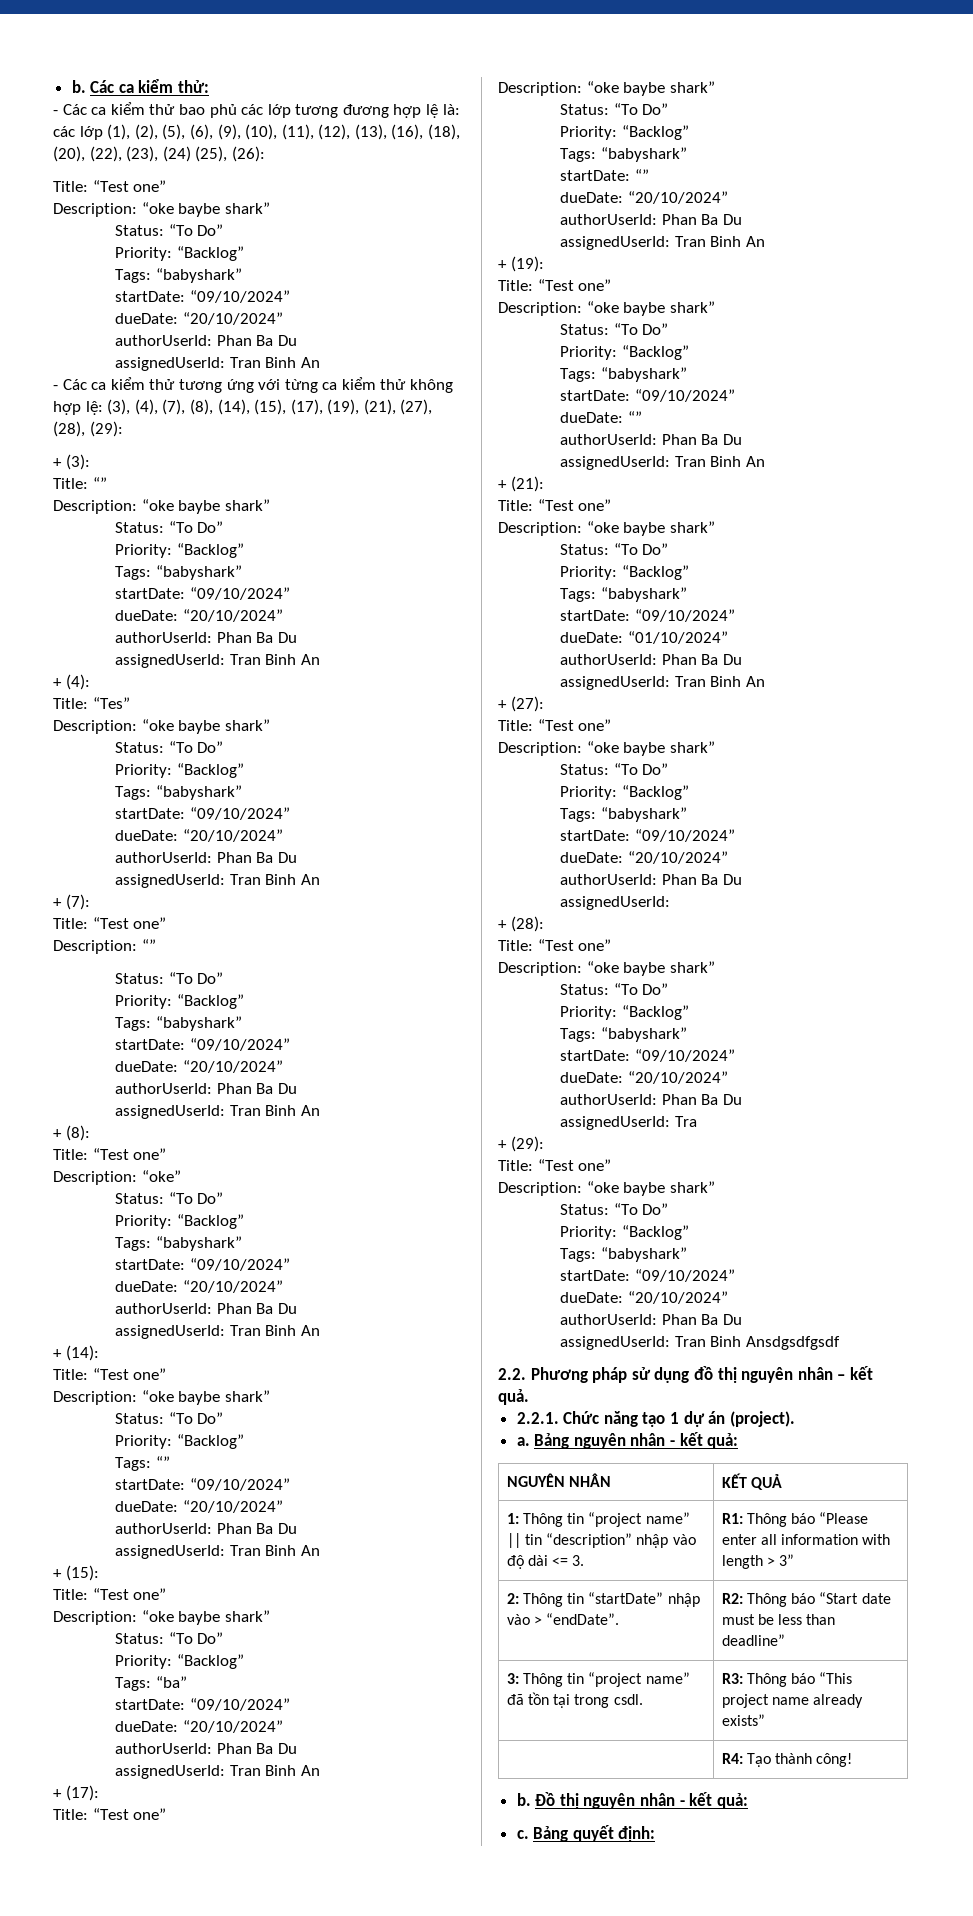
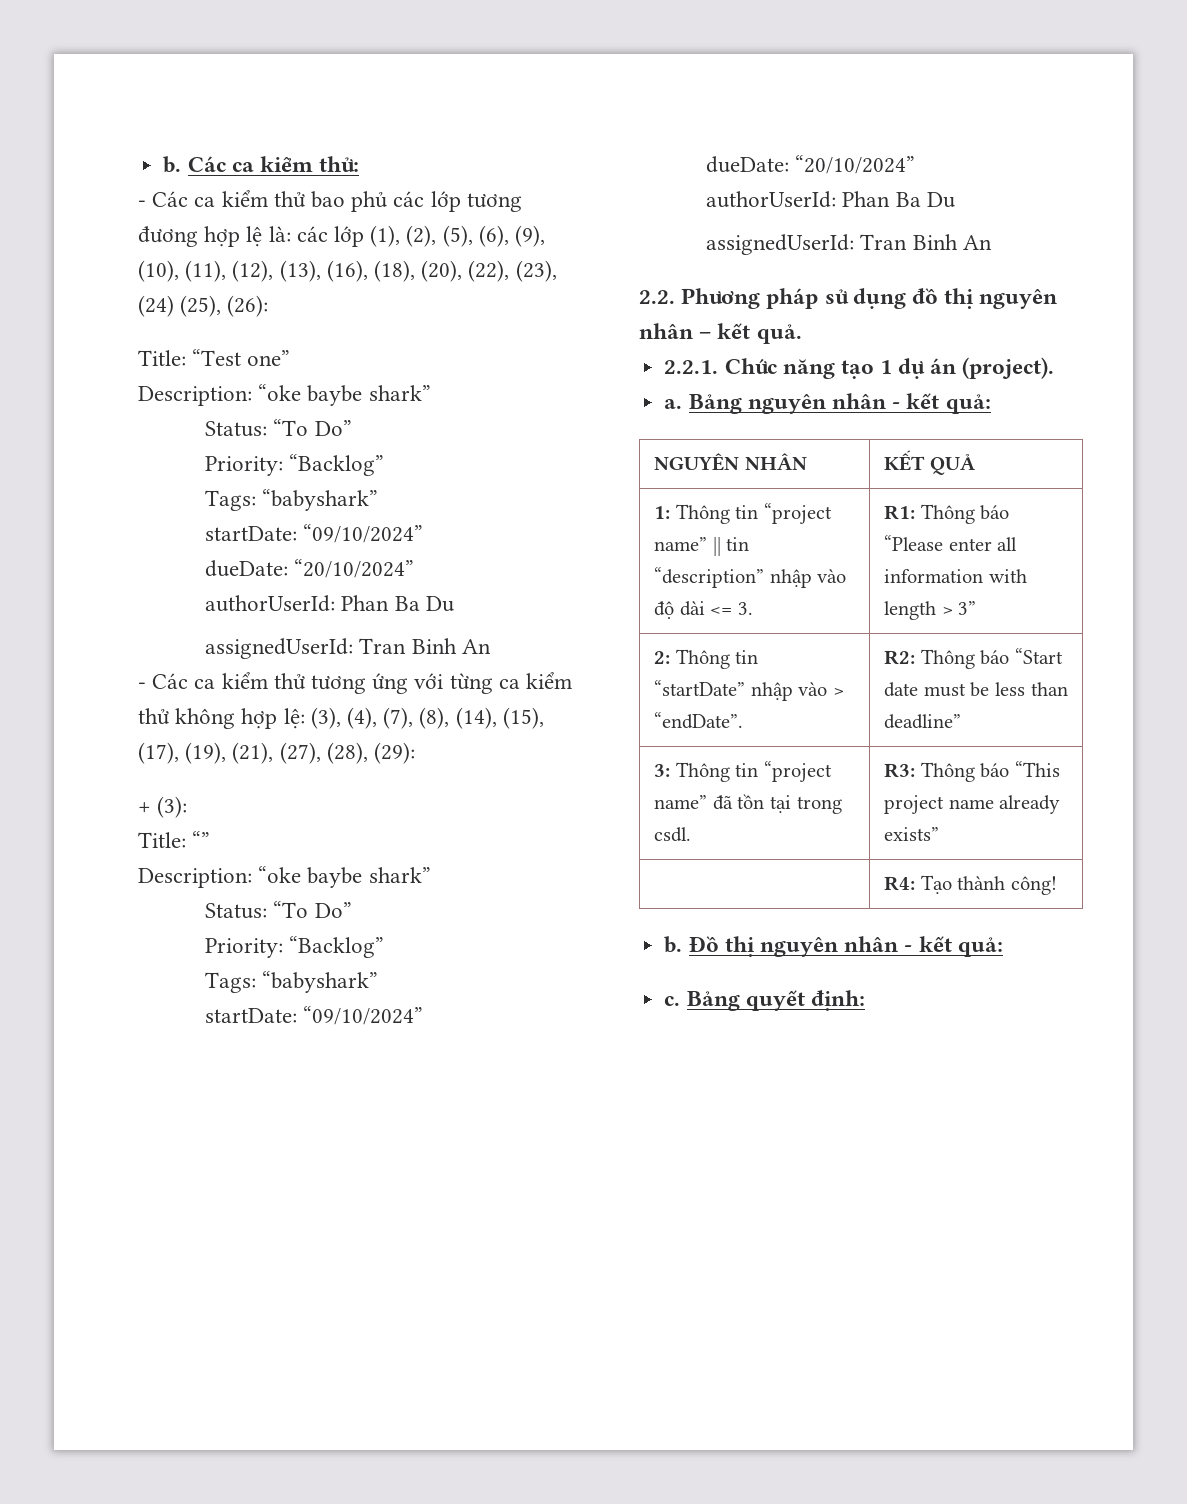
- + (4):
- Title: “Tes”
- Description: “oke baybe shark”
- Status: “To Do”
- Priority: “Backlog”
- Tags: “babyshark”
- startDate: “09/10/2024”
- dueDate: “20/10/2024”
- authorUserId: Phan Ba Du
- assignedUserId: Tran Binh An
- + (7):
- Title: “Test one”
- Description: “”
- Status: “To Do”
- Priority: “Backlog”
- Tags: “babyshark”
- startDate: “09/10/2024”
- dueDate: “20/10/2024”
- authorUserId: Phan Ba Du
- assignedUserId: Tran Binh An
- + (8):
- Title: “Test one”
- Description: “oke”
- Status: “To Do”
- Priority: “Backlog”
- Tags: “babyshark”
- startDate: “09/10/2024”
- dueDate: “20/10/2024”
- authorUserId: Phan Ba Du
- assignedUserId: Tran Binh An
- + (14):
- Title: “Test one”
- Description: “oke baybe shark”
- Status: “To Do”
- Priority: “Backlog”
- Tags: “”
- startDate: “09/10/2024”
- dueDate: “20/10/2024”
- authorUserId: Phan Ba Du
- assignedUserId: Tran Binh An
- + (15):
- Title: “Test one”
- Description: “oke baybe shark”
- Status: “To Do”
- Priority: “Backlog”
- Tags: “ba”
- startDate: “09/10/2024”
- dueDate: “20/10/2024”
- authorUserId: Phan Ba Du
- assignedUserId: Tran Binh An
- + (17):
- Title: “Test one”
- Description: “oke baybe shark”
- Status: “To Do”
- Priority: “Backlog”
- Tags: “babyshark”
- startDate: “”
- dueDate: “20/10/2024”
- authorUserId: Phan Ba Du
- assignedUserId: Tran Binh An
- + (19):
- Title: “Test one”
- Description: “oke baybe shark”
- Status: “To Do”
- Priority: “Backlog”
- Tags: “babyshark”
- startDate: “09/10/2024”
- dueDate: “”
- authorUserId: Phan Ba Du
- assignedUserId: Tran Binh An
- + (21):
- Title: “Test one”
- Description: “oke baybe shark”
- Status: “To Do”
- Priority: “Backlog”
- Tags: “babyshark”
- startDate: “09/10/2024”
- dueDate: “01/10/2024”
- authorUserId: Phan Ba Du
- assignedUserId: Tran Binh An
- + (27):
- Title: “Test one”
- Description: “oke baybe shark”
- Status: “To Do”
- Priority: “Backlog”
- Tags: “babyshark”
- startDate: “09/10/2024”
- dueDate: “20/10/2024”
- authorUserId: Phan Ba Du
- assignedUserId:
- + (28):
- Title: “Test one”
- Description: “oke baybe shark”
- Status: “To Do”
- Priority: “Backlog”
- Tags: “babyshark”
- startDate: “09/10/2024”
- dueDate: “20/10/2024”
- authorUserId: Phan Ba Du
- assignedUserId: Tra
- + (29):
- Title: “Test one”
- Description: “oke baybe shark”
- Status: “To Do”
- Priority: “Backlog”
- Tags: “babyshark”
- startDate: “09/10/2024”
- dueDate: “20/10/2024”
- authorUserId: Phan Ba Du
- assignedUserId: Tran Binh Ansdgsdfgsdf

